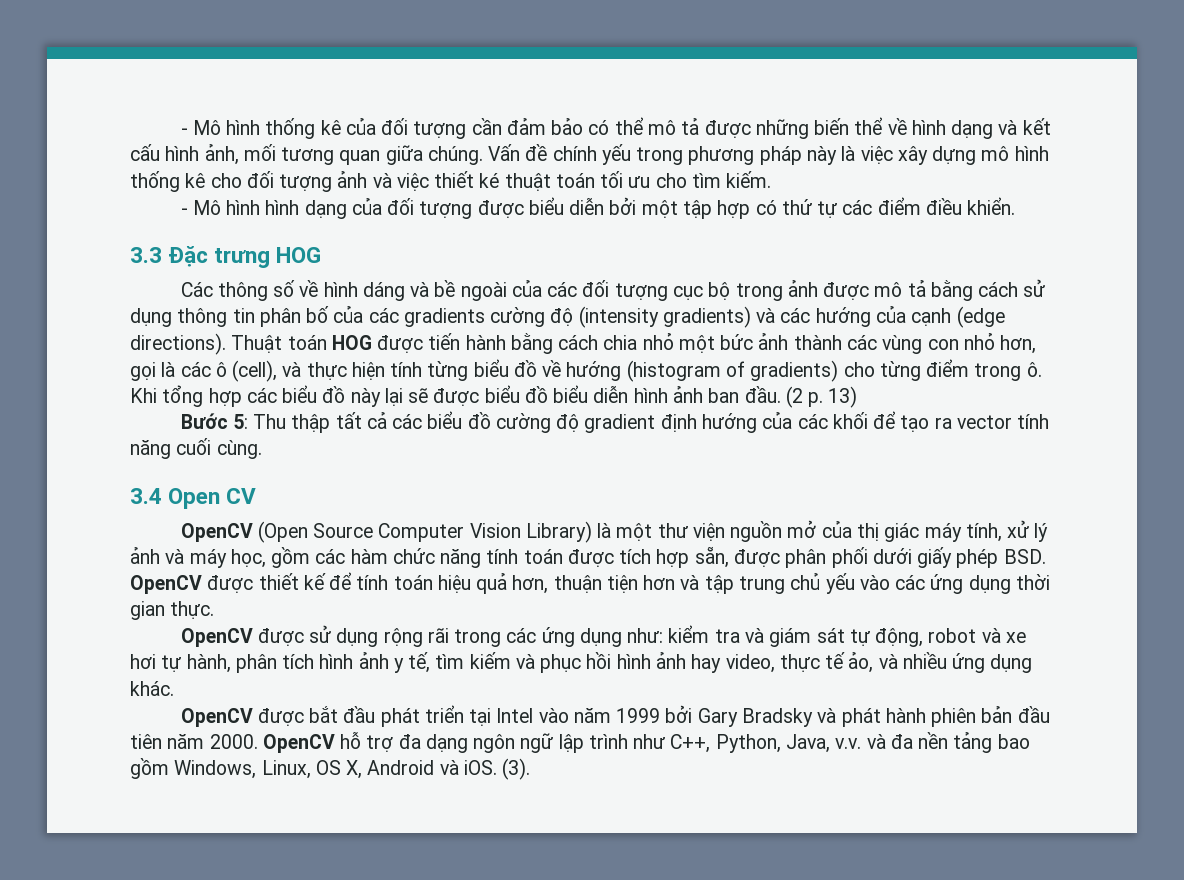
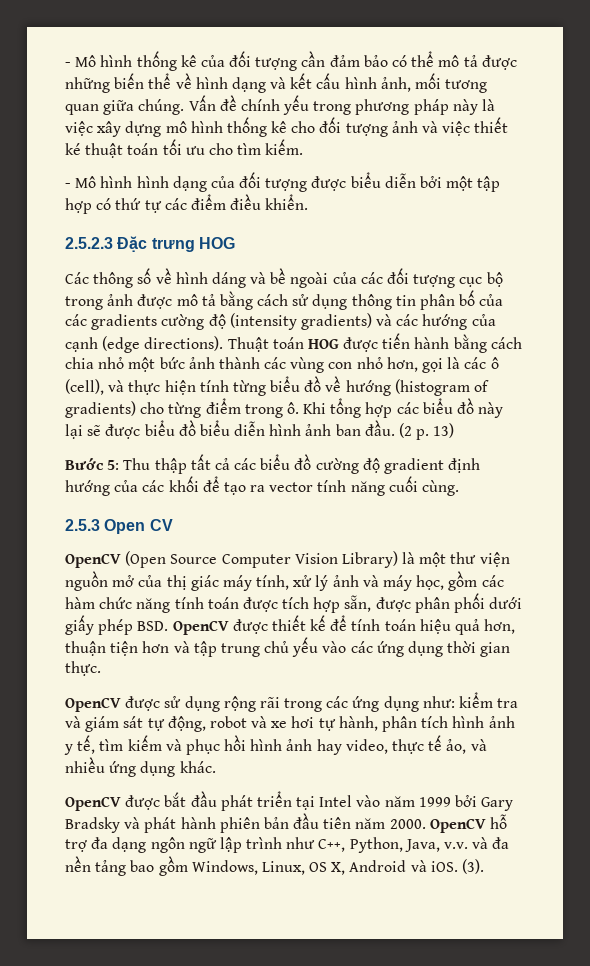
- 3.3 Đặc trưng HOG
+ 2.5.2.3 Đặc trưng HOG
- 3.4 Open CV
+ 2.5.3 Open CV

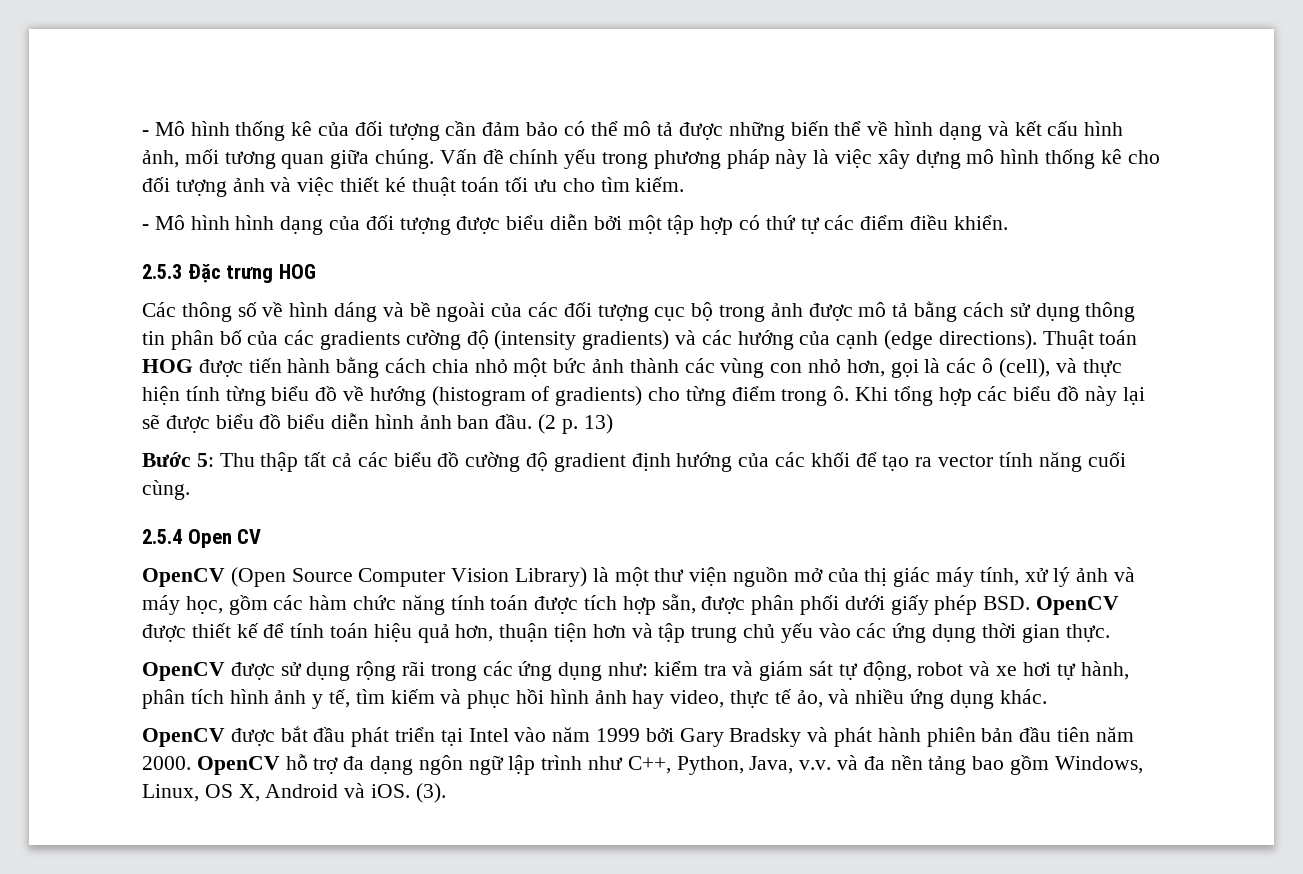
- 2.5.2.3 Đặc trưng HOG
+ 2.5.3 Đặc trưng HOG
- 2.5.3 Open CV
+ 2.5.4 Open CV

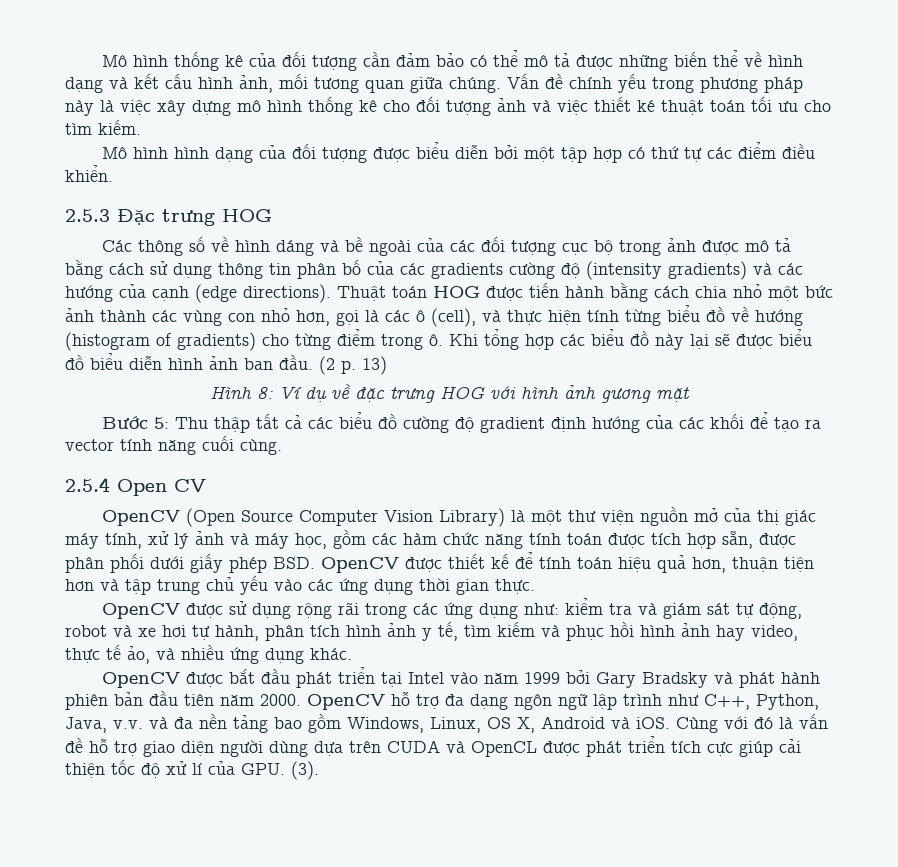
- - Mô hình thống kê của đối tượng cần đảm bảo có thể mô tả được những biến thể về hình dạng và kết cấu hình ảnh, mối tương quan giữa chúng.
+ Mô hình thống kê của đối tượng cần đảm bảo có thể mô tả được những biến thể về hình dạng và kết cấu hình ảnh, mối tương quan giữa chúng.
- - Mô hình hình dạng của đối tượng được biểu diễn bởi một tập hợp có thứ tự các điểm điều khiển.
+ Mô hình hình dạng của đối tượng được biểu diễn bởi một tập hợp có thứ tự các điểm điều khiển.
+ Hình 8: Ví dụ về đặc trưng HOG với hình ảnh gương mặt
- (3).
+ Cùng với đó là vấn đề hỗ trợ giao diện người dùng dựa trên CUDA và OpenCL được phát triển tích cực giúp cải thiện tốc độ xử lí của GPU. (3).

